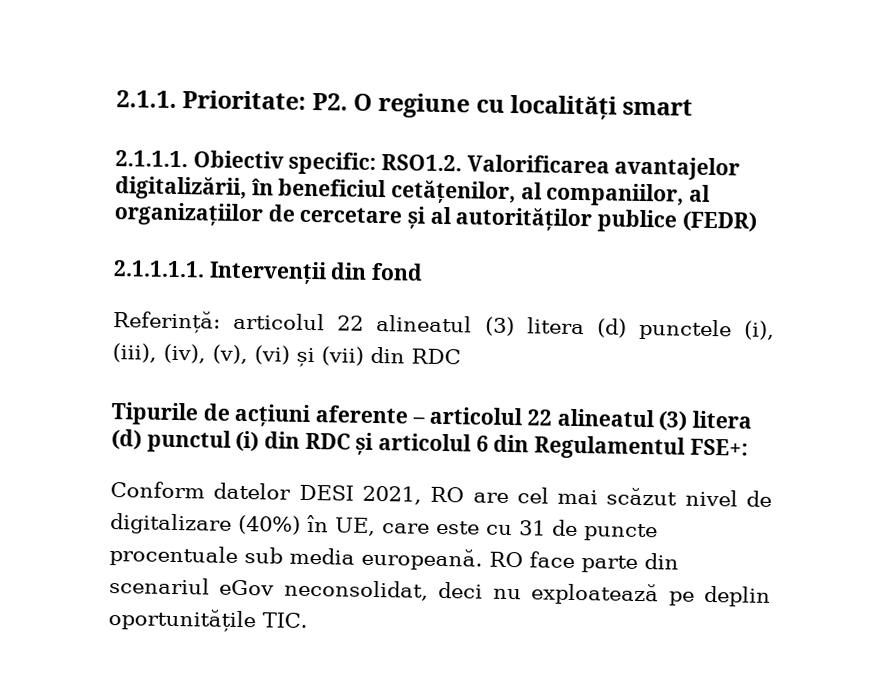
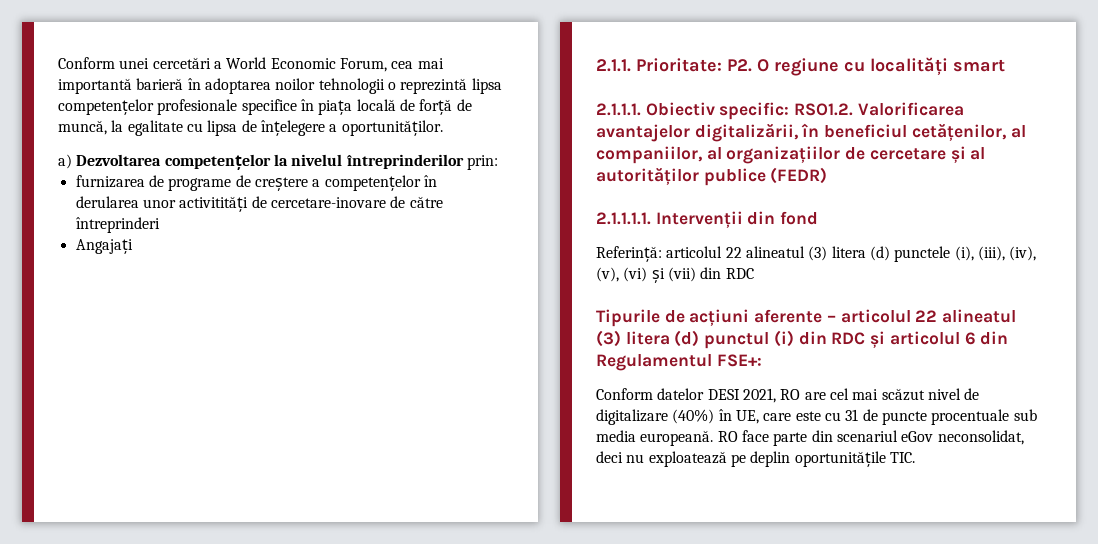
+ Conform unei cercetări a World Economic Forum, cea mai importantă barieră în adoptarea noilor tehnologii o reprezintă lipsa competențelor profesionale specifice în piața locală de forță de muncă, la egalitate cu lipsa de înțelegere a oportunităților.
+ a) Dezvoltarea competențelor la nivelul întreprinderilor prin:
+ furnizarea de programe de creștere a competențelor în derularea unor activitități de cercetare-inovare de către întreprinderi
+ Angajați

